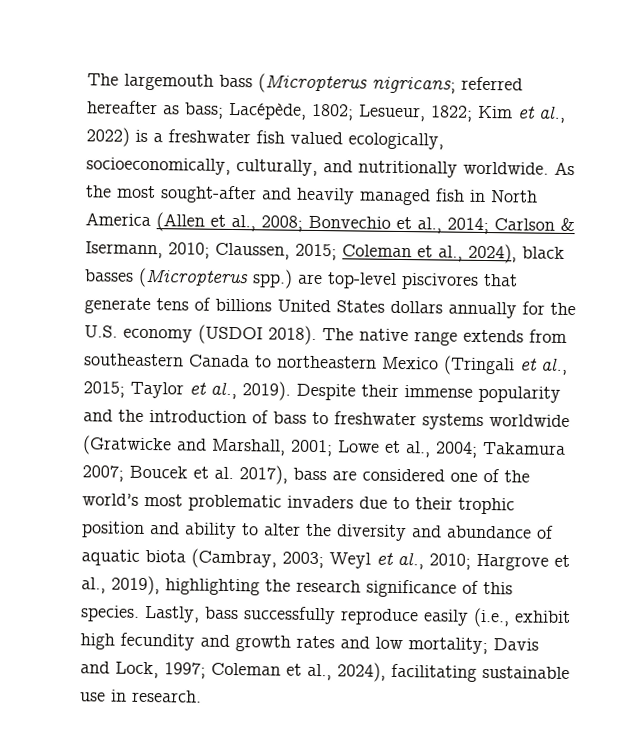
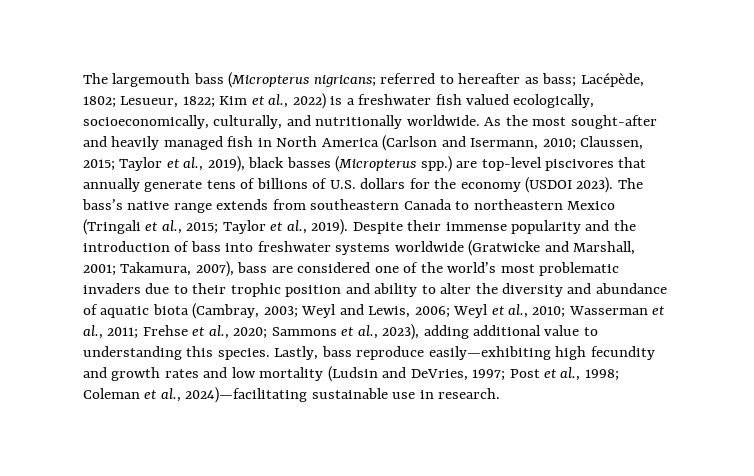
- The largemouth bass (Micropterus nigricans; referred hereafter as bass; Lacépède, 1802; Lesueur, 1822; Kim et al., 2022) is a freshwater fish valued ecologically, socioeconomically, culturally, and nutritionally worldwide.
+ The largemouth bass (Micropterus nigricans; referred to hereafter as bass; Lacépède, 1802; Lesueur, 1822; Kim et al., 2022) is a freshwater fish valued ecologically, socioeconomically, culturally, and nutritionally worldwide.
- As the most sought-after and heavily managed fish in North America (Allen et al., 2008; Bonvechio et al., 2014; Carlson & Isermann, 2010; Claussen, 2015; Coleman et al., 2024), black basses (Micropterus spp.) are top-level piscivores that generate tens of billions United States dollars annually for the U.S. economy (USDOI 2018). The native range extends from southeastern Canada to northeastern Mexico (Tringali et al., 2015; Taylor et al., 2019).
+ As the most sought-after and heavily managed fish in North America (Carlson and Isermann, 2010; Claussen, 2015; Taylor et al., 2019), black basses (Micropterus spp.) are top-level piscivores that annually generate tens of billions of U.S. dollars for the economy (USDOI 2023). The bass’s native range extends from southeastern Canada to northeastern Mexico (Tringali et al., 2015; Taylor et al., 2019).
- Despite their immense popularity and the introduction of bass to freshwater systems worldwide (Gratwicke and Marshall, 2001; Lowe et al., 2004; Takamura 2007; Boucek et al. 2017), bass are considered one of the world’s most problematic invaders due to their trophic position and ability to alter the diversity and abundance of aquatic biota (Cambray, 2003; Weyl et al., 2010; Hargrove et al., 2019), highlighting the research significance of this species. Lastly, bass successfully reproduce easily (i.e., exhibit high fecundity and growth rates and low mortality; Davis and Lock, 1997; Coleman et al., 2024), facilitating sustainable use in research.
+ Despite their immense popularity and the introduction of bass into freshwater systems worldwide (Gratwicke and Marshall, 2001; Takamura, 2007), bass are considered one of the world’s most problematic invaders due to their trophic position and ability to alter the diversity and abundance of aquatic biota (Cambray, 2003; Weyl and Lewis, 2006; Weyl et al., 2010; Wasserman et al., 2011; Frehse et al., 2020; Sammons et al., 2023), adding additional value to understanding this species. Lastly, bass reproduce easily—exhibiting high fecundity and growth rates and low mortality (Ludsin and DeVries, 1997; Post et al., 1998; Coleman et al., 2024)—facilitating sustainable use in research.

